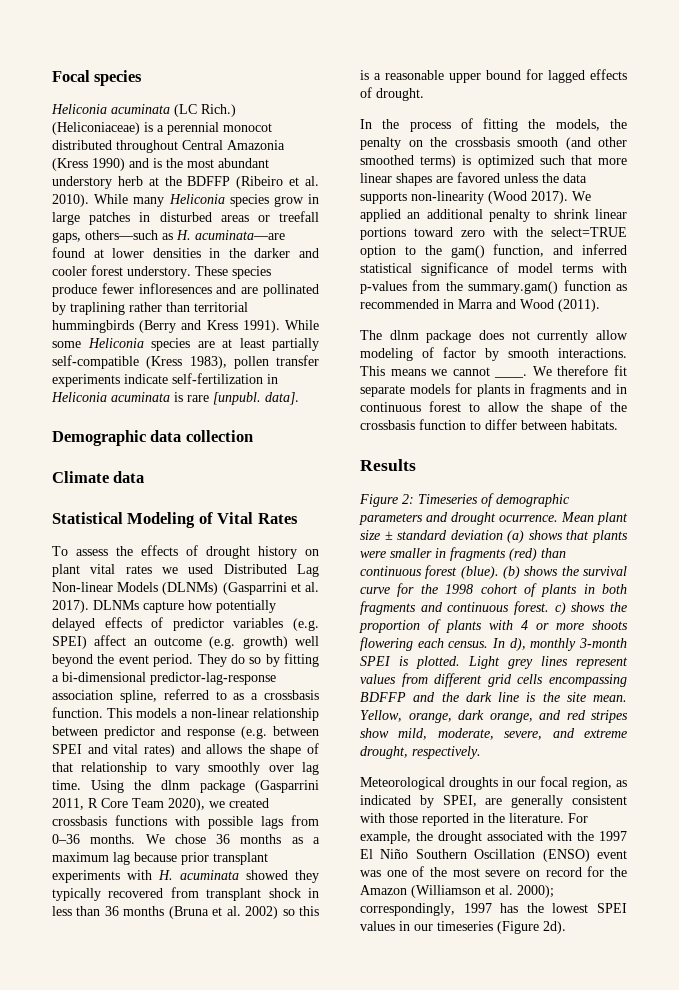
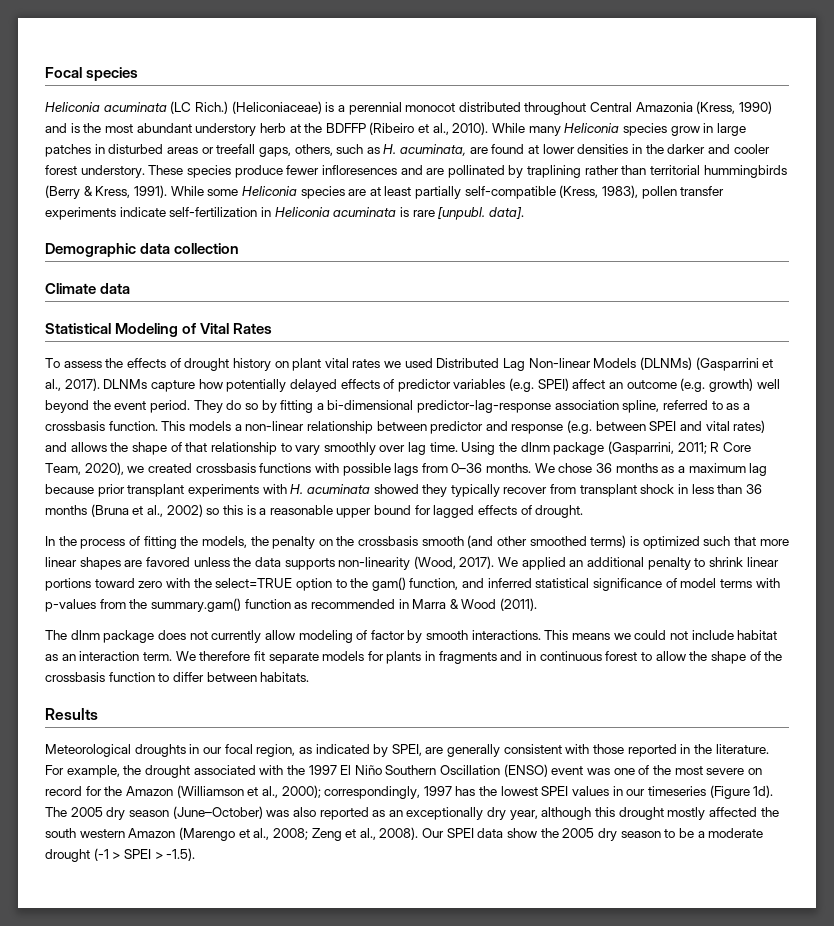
- (Heliconiaceae) is a perennial monocot distributed throughout Central Amazonia (Kress 1990) and is the most abundant understory herb at the BDFFP (Ribeiro et al. 2010).
+ (Heliconiaceae) is a perennial monocot distributed throughout Central Amazonia (Kress, 1990) and is the most abundant understory herb at the BDFFP (Ribeiro et al., 2010).
- While many Heliconia species grow in large patches in disturbed areas or treefall gaps, others—such as H. acuminata—are found at lower densities in the darker and cooler forest understory.
+ While many Heliconia species grow in large patches in disturbed areas or treefall gaps, others, such as H. acuminata, are found at lower densities in the darker and cooler forest understory.
- These species produce fewer infloresences and are pollinated by traplining rather than territorial hummingbirds (Berry and Kress 1991).
+ These species produce fewer infloresences and are pollinated by traplining rather than territorial hummingbirds (Berry & Kress, 1991).
- While some Heliconia species are at least partially self-compatible (Kress 1983), pollen transfer experiments indicate self-fertilization in Heliconia acuminata is rare [unpubl. data].
+ While some Heliconia species are at least partially self-compatible (Kress, 1983), pollen transfer experiments indicate self-fertilization in Heliconia acuminata is rare [unpubl. data].
- To assess the effects of drought history on plant vital rates we used Distributed Lag Non-linear Models (DLNMs) (Gasparrini et al. 2017).
+ To assess the effects of drought history on plant vital rates we used Distributed Lag Non-linear Models (DLNMs) (Gasparrini et al., 2017).
- Using the dlnm package (Gasparrini 2011, R Core Team 2020), we created crossbasis functions with possible lags from 0–36 months.
+ Using the dlnm package (Gasparrini, 2011; R Core Team, 2020), we created crossbasis functions with possible lags from 0–36 months.
- We chose 36 months as a maximum lag because prior transplant experiments with H. acuminata showed they typically recovered from transplant shock in less than 36 months (Bruna et al. 2002) so this is a reasonable upper bound for lagged effects of drought.
+ We chose 36 months as a maximum lag because prior transplant experiments with H. acuminata showed they typically recover from transplant shock in less than 36 months (Bruna et al., 2002) so this is a reasonable upper bound for lagged effects of drought.
- In the process of fitting the models, the penalty on the crossbasis smooth (and other smoothed terms) is optimized such that more linear shapes are favored unless the data supports non-linearity (Wood 2017).
+ In the process of fitting the models, the penalty on the crossbasis smooth (and other smoothed terms) is optimized such that more linear shapes are favored unless the data supports non-linearity (Wood, 2017).
- We applied an additional penalty to shrink linear portions toward zero with the select=TRUE option to the gam() function, and inferred statistical significance of model terms with p-values from the summary.gam() function as recommended in Marra and Wood (2011).
+ We applied an additional penalty to shrink linear portions toward zero with the select=TRUE option to the gam() function, and inferred statistical significance of model terms with p-values from the summary.gam() function as recommended in Marra & Wood (2011).
- This means we cannot ____.
+ This means we could not include habitat as an interaction term.
- Figure 2: Timeseries of demographic parameters and drought ocurrence. Mean plant size ± standard deviation (a) shows that plants were smaller in fragments (red) than continuous forest (blue). (b) shows the survival curve for the 1998 cohort of plants in both fragments and continuous forest. c) shows the proportion of plants with 4 or more shoots flowering each census. In d), monthly 3-month SPEI is plotted. Light grey lines represent values from different grid cells encompassing BDFFP and the dark line is the site mean. Yellow, orange, dark orange, and red stripes show mild, moderate, severe, and extreme drought, respectively.
- For example, the drought associated with the 1997 El Niño Southern Oscillation (ENSO) event was one of the most severe on record for the Amazon (Williamson et al. 2000); correspondingly, 1997 has the lowest SPEI values in our timeseries (Figure 2d).
+ For example, the drought associated with the 1997 El Niño Southern Oscillation (ENSO) event was one of the most severe on record for the Amazon (Williamson et al., 2000); correspondingly, 1997 has the lowest SPEI values in our timeseries (Figure 1d). The 2005 dry season (June–October) was also reported as an exceptionally dry year, although this drought mostly affected the south western Amazon (Marengo et al., 2008; Zeng et al., 2008). Our SPEI data show the 2005 dry season to be a moderate drought (-1 > SPEI > -1.5).

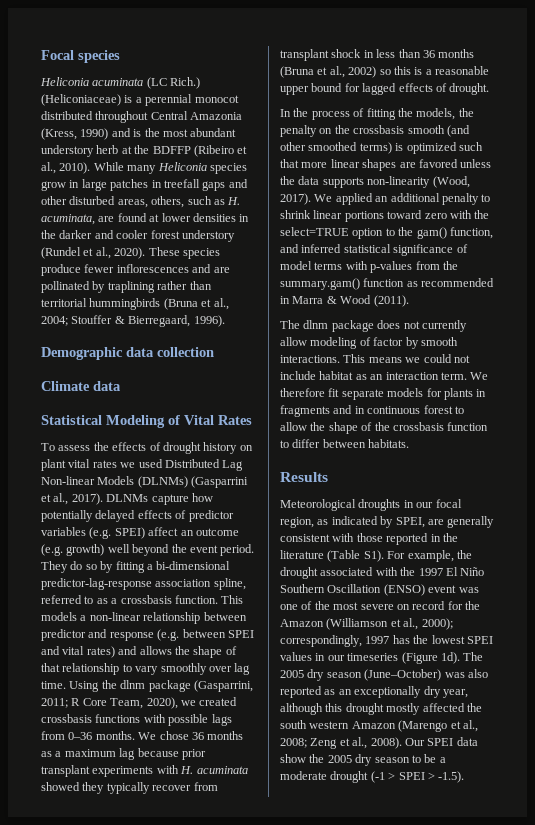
- While many Heliconia species grow in large patches in disturbed areas or treefall gaps, others, such as H. acuminata, are found at lower densities in the darker and cooler forest understory.
+ While many Heliconia species grow in large patches in treefall gaps and other disturbed areas, others, such as H. acuminata, are found at lower densities in the darker and cooler forest understory (Rundel et al., 2020).
- These species produce fewer infloresences and are pollinated by traplining rather than territorial hummingbirds (Berry & Kress, 1991). While some Heliconia species are at least partially self-compatible (Kress, 1983), pollen transfer experiments indicate self-fertilization in Heliconia acuminata is rare [unpubl. data].
+ These species produce fewer inflorescences and are pollinated by traplining rather than territorial hummingbirds (Bruna et al., 2004; Stouffer & Bierregaard, 1996).
- Meteorological droughts in our focal region, as indicated by SPEI, are generally consistent with those reported in the literature. For example, the drought associated with the 1997 El Niño Southern Oscillation (ENSO) event was one of the most severe on record for the Amazon (Williamson et al., 2000); correspondingly, 1997 has the lowest SPEI values in our timeseries (Figure 1d).
+ Meteorological droughts in our focal region, as indicated by SPEI, are generally consistent with those reported in the literature (Table S1). For example, the drought associated with the 1997 El Niño Southern Oscillation (ENSO) event was one of the most severe on record for the Amazon (Williamson et al., 2000); correspondingly, 1997 has the lowest SPEI values in our timeseries (Figure 1d).

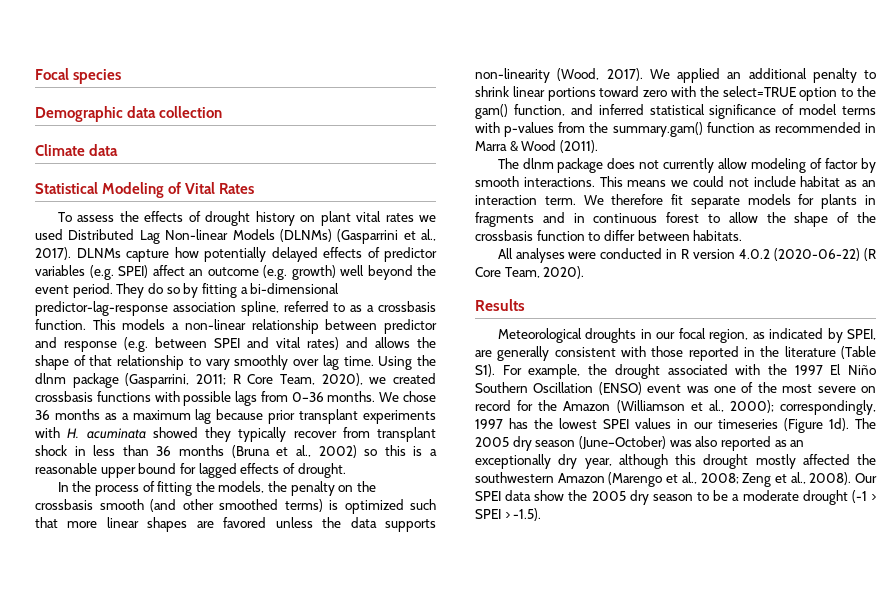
- Heliconia acuminata (LC Rich.) (Heliconiaceae) is a perennial monocot distributed throughout Central Amazonia (Kress, 1990) and is the most abundant understory herb at the BDFFP (Ribeiro et al., 2010). While many Heliconia species grow in large patches in treefall gaps and other disturbed areas, others, such as H. acuminata, are found at lower densities in the darker and cooler forest understory (Rundel et al., 2020). These species produce fewer inflorescences and are pollinated by traplining rather than territorial hummingbirds (Bruna et al., 2004; Stouffer & Bierregaard, 1996).
+ All analyses were conducted in R version 4.0.2 (2020-06-22) (R Core Team, 2020).
- The 2005 dry season (June–October) was also reported as an exceptionally dry year, although this drought mostly affected the south western Amazon (Marengo et al., 2008; Zeng et al., 2008).
+ The 2005 dry season (June–October) was also reported as an exceptionally dry year, although this drought mostly affected the southwestern Amazon (Marengo et al., 2008; Zeng et al., 2008).

